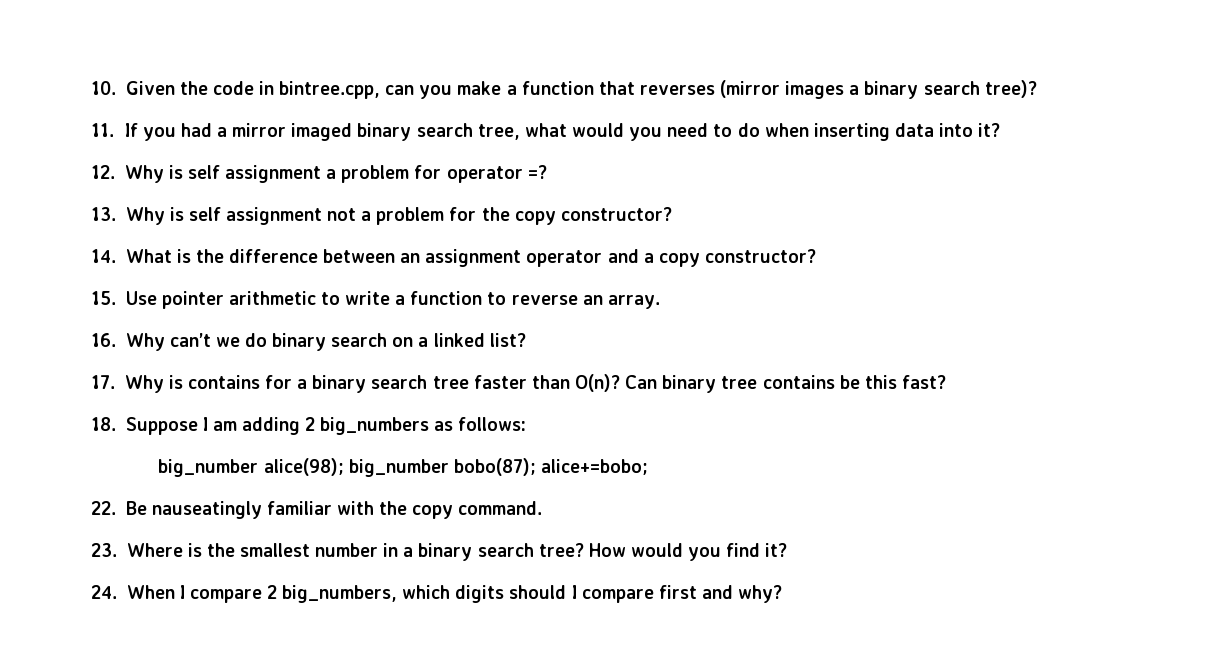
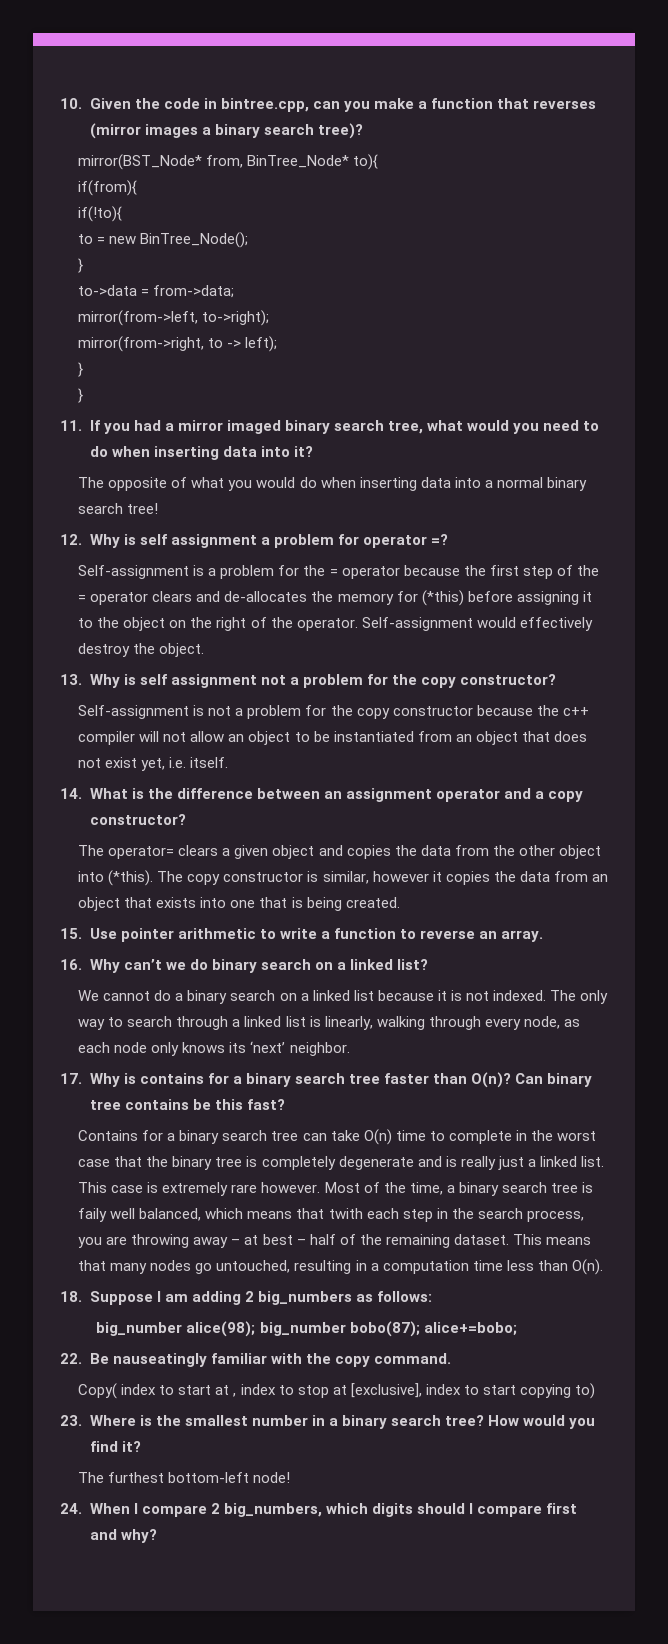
+ mirror(BST_Node* from, BinTree_Node* to){
+ if(from){
+ if(!to){
+ to = new BinTree_Node();
+ }
+ to->data = from->data;
+ mirror(from->left, to->right);
+ mirror(from->right, to -> left);
+ }
+ }
+ The opposite of what you would do when inserting data into a normal binary search tree!
+ Self-assignment is a problem for the = operator because the first step of the = operator clears and de-allocates the memory for (*this) before assigning it to the object on the right of the operator. Self-assignment would effectively destroy the object.
+ Self-assignment is not a problem for the copy constructor because the c++ compiler will not allow an object to be instantiated from an object that does not exist yet, i.e. itself.
+ The operator= clears a given object and copies the data from the other object into (*this). The copy constructor is similar, however it copies the data from an object that exists into one that is being created.
+ We cannot do a binary search on a linked list because it is not indexed. The only way to search through a linked list is linearly, walking through every node, as each node only knows its ‘next’ neighbor.
+ Contains for a binary search tree can take O(n) time to complete in the worst case that the binary tree is completely degenerate and is really just a linked list. This case is extremely rare however. Most of the time, a binary search tree is faily well balanced, which means that twith each step in the search process, you are throwing away – at best – half of the remaining dataset. This means that many nodes go untouched, resulting in a computation time less than O(n).
+ Copy( index to start at , index to stop at [exclusive], index to start copying to)
+ The furthest bottom-left node!

